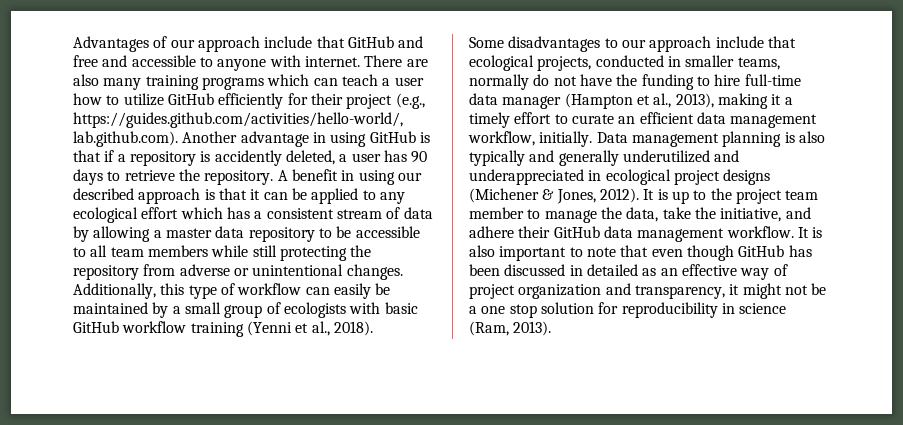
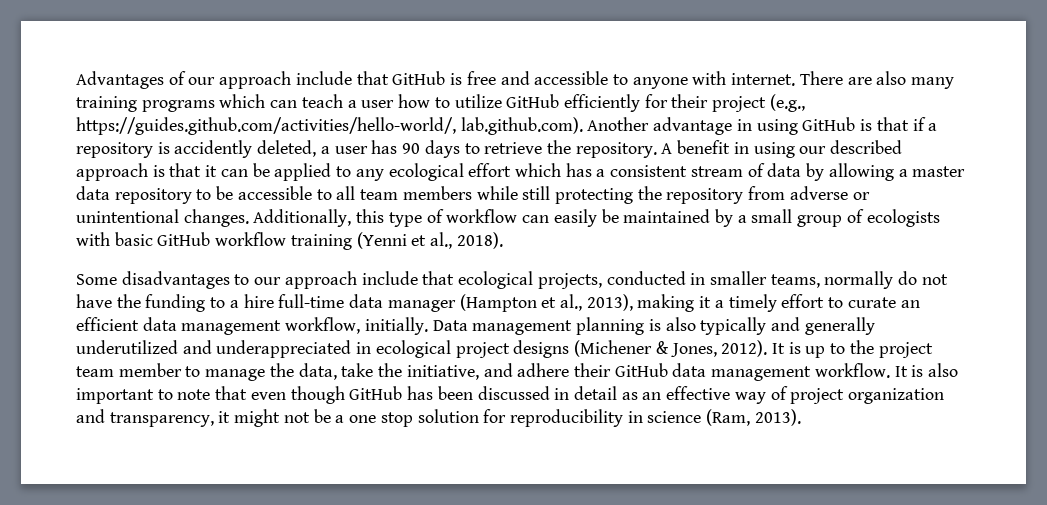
- Advantages of our approach include that GitHub and free and accessible to anyone with internet.
+ Advantages of our approach include that GitHub is free and accessible to anyone with internet.
- Some disadvantages to our approach include that ecological projects, conducted in smaller teams, normally do not have the funding to hire full-time data manager (Hampton et al., 2013), making it a timely effort to curate an efficient data management workflow, initially.
+ Some disadvantages to our approach include that ecological projects, conducted in smaller teams, normally do not have the funding to a hire full-time data manager (Hampton et al., 2013), making it a timely effort to curate an efficient data management workflow, initially.
- It is also important to note that even though GitHub has been discussed in detailed as an effective way of project organization and transparency, it might not be a one stop solution for reproducibility in science (Ram, 2013).
+ It is also important to note that even though GitHub has been discussed in detail as an effective way of project organization and transparency, it might not be a one stop solution for reproducibility in science (Ram, 2013).

